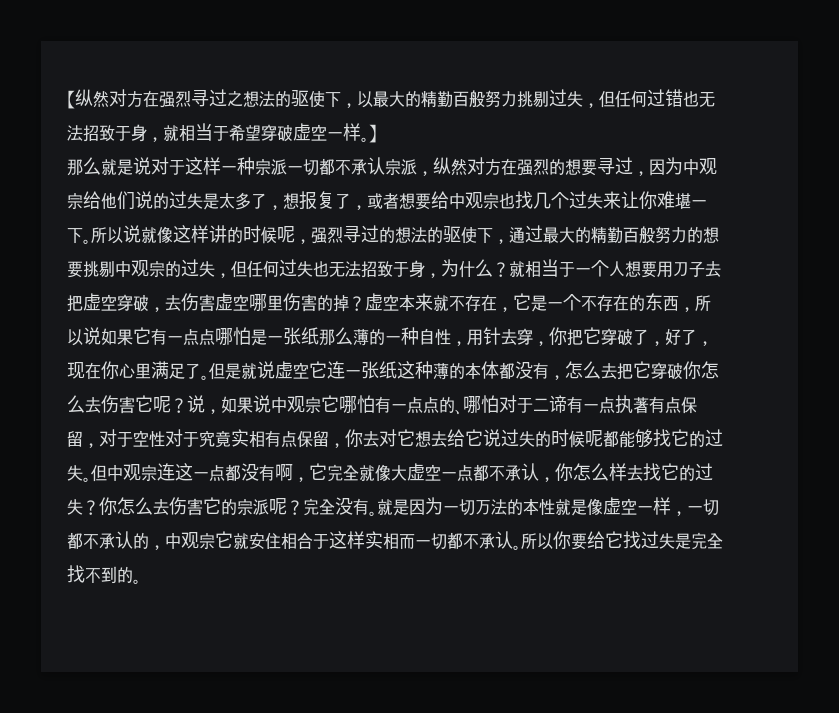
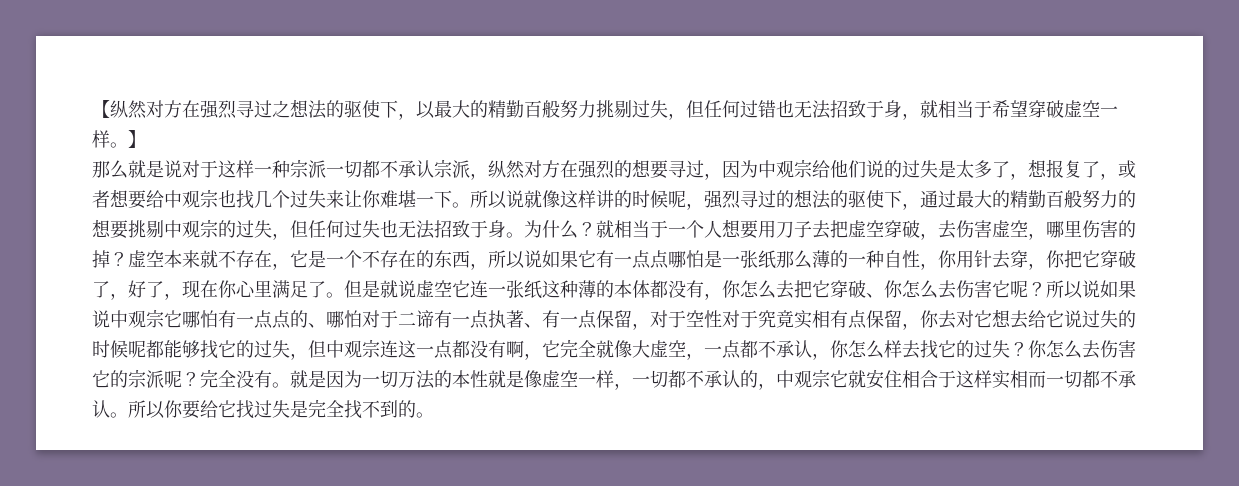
- 所以说就像这样讲的时候呢，强烈寻过的想法的驱使下，通过最大的精勤百般努力的想要挑剔中观宗的过失，但任何过失也无法招致于身，为什么？
+ 所以说就像这样讲的时候呢，强烈寻过的想法的驱使下，通过最大的精勤百般努力的想要挑剔中观宗的过失，但任何过失也无法招致于身。为什么？
- 就相当于一个人想要用刀子去把虚空穿破，去伤害虚空哪里伤害的掉？
+ 就相当于一个人想要用刀子去把虚空穿破，去伤害虚空，哪里伤害的掉？
- 虚空本来就不存在，它是一个不存在的东西，所以说如果它有一点点哪怕是一张纸那么薄的一种自性，用针去穿，你把它穿破了，好了，现在你心里满足了。
+ 虚空本来就不存在，它是一个不存在的东西，所以说如果它有一点点哪怕是一张纸那么薄的一种自性，你用针去穿，你把它穿破了，好了，现在你心里满足了。
- 但是就说虚空它连一张纸这种薄的本体都没有，怎么去把它穿破你怎么去伤害它呢？
+ 但是就说虚空它连一张纸这种薄的本体都没有，你怎么去把它穿破、你怎么去伤害它呢？
- 说，如果说中观宗它哪怕有一点点的、哪怕对于二谛有一点执著有点保留，对于空性对于究竟实相有点保留，你去对它想去给它说过失的时候呢都能够找它的过失。但中观宗连这一点都没有啊，它完全就像大虚空一点都不承认，你怎么样去找它的过失？
+ 所以说如果说中观宗它哪怕有一点点的、哪怕对于二谛有一点执著、有一点保留，对于空性对于究竟实相有点保留，你去对它想去给它说过失的时候呢都能够找它的过失，但中观宗连这一点都没有啊，它完全就像大虚空，一点都不承认，你怎么样去找它的过失？

